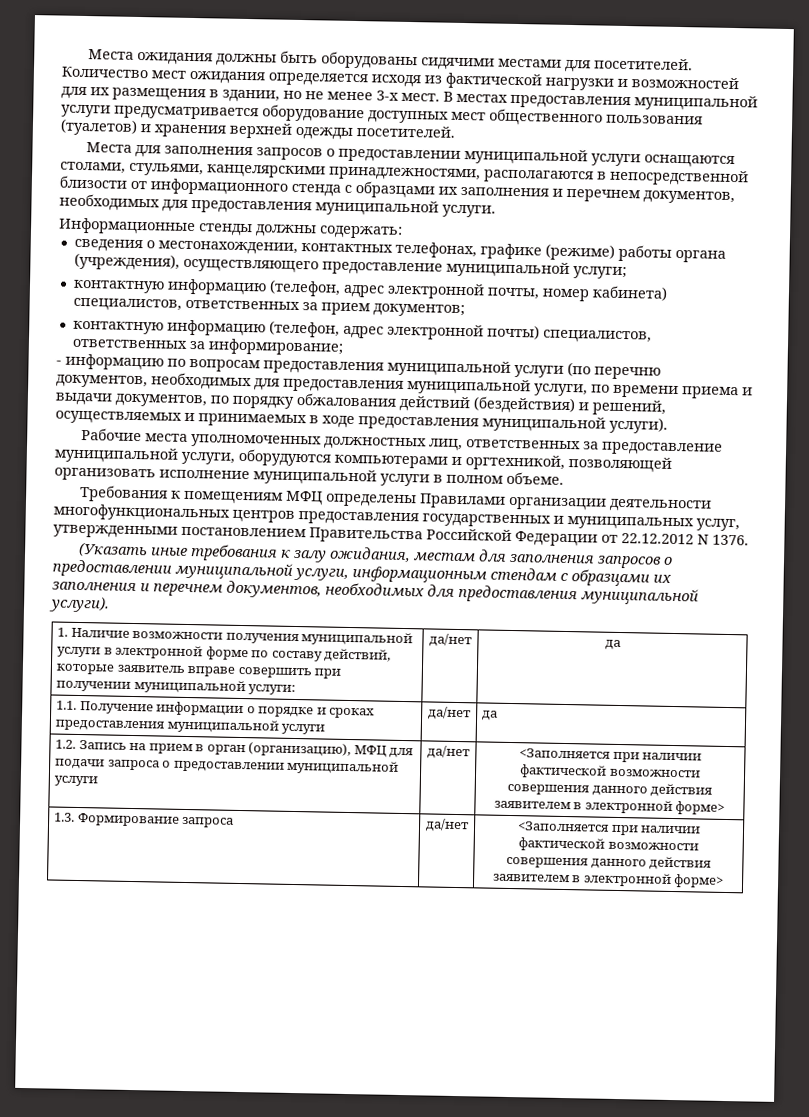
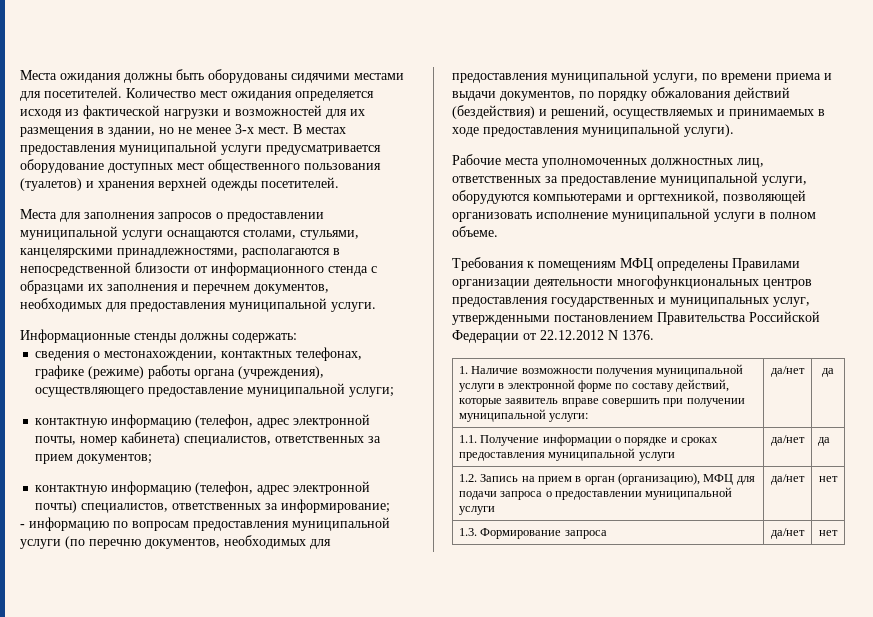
- (Указать иные требования к залу ожидания, местам для заполнения запросов о предоставлении муниципальной услуги, информационным стендам с образцами их заполнения и перечнем документов, необходимых для предоставления муниципальной услуги).
- 1.2. Запись на прием в орган (организацию), МФЦ для подачи запроса о предоставлении муниципальной услуги | да/нет | <Заполняется при наличии фактической возможности совершения данного действия заявителем в электронной форме>
- 1.3. Формирование запроса | да/нет | <Заполняется при наличии фактической возможности совершения данного действия заявителем в электронной форме>
+ 1.2. Запись на прием в орган (организацию), МФЦ для подачи запроса о предоставлении муниципальной услуги | да/нет | нет
+ 1.3. Формирование запроса | да/нет | нет

